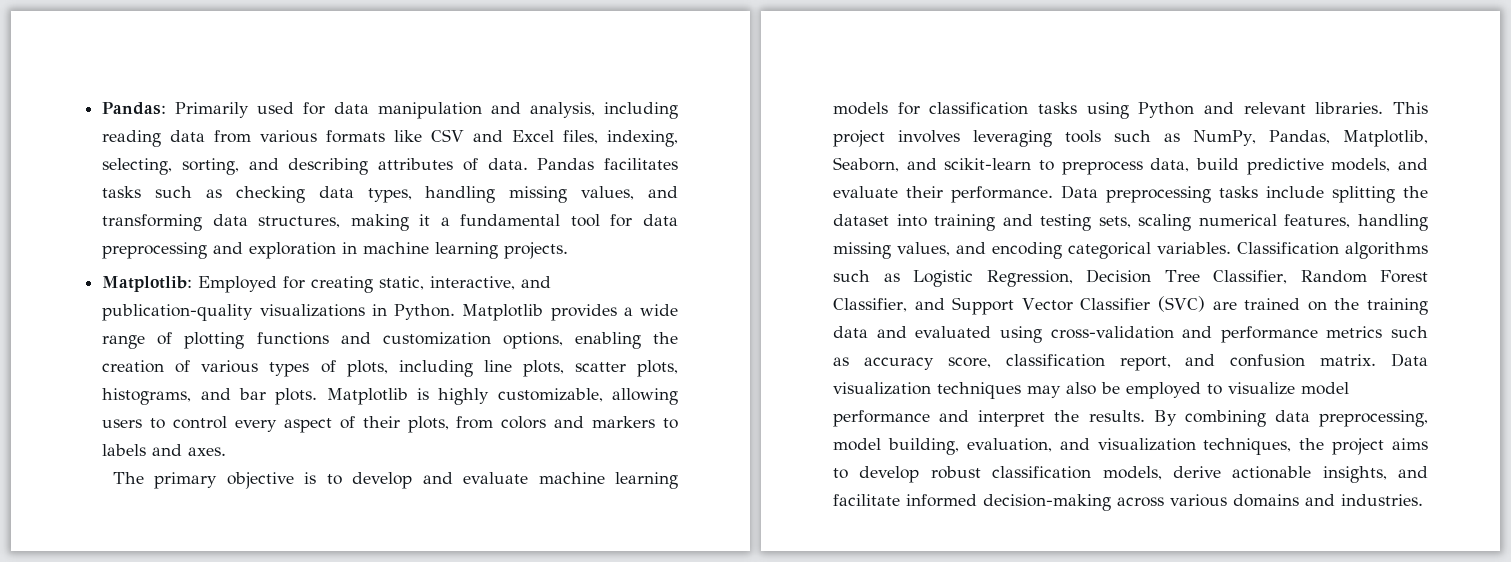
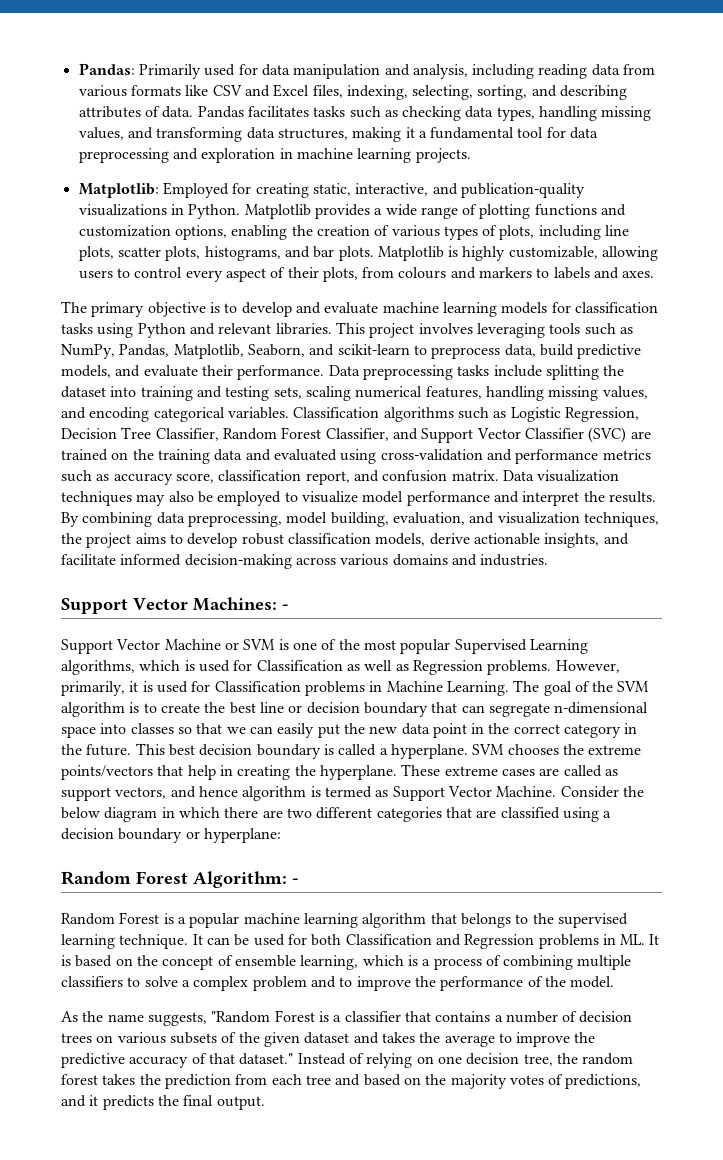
- Matplotlib is highly customizable, allowing users to control every aspect of their plots, from colors and markers to labels and axes.
+ Matplotlib is highly customizable, allowing users to control every aspect of their plots, from colours and markers to labels and axes.
+ Support Vector Machines: -
+ Support Vector Machine or SVM is one of the most popular Supervised Learning algorithms, which is used for Classification as well as Regression problems. However, primarily, it is used for Classification problems in Machine Learning. The goal of the SVM algorithm is to create the best line or decision boundary that can segregate n-dimensional space into classes so that we can easily put the new data point in the correct category in the future. This best decision boundary is called a hyperplane. SVM chooses the extreme points/vectors that help in creating the hyperplane. These extreme cases are called as support vectors, and hence algorithm is termed as Support Vector Machine. Consider the below diagram in which there are two different categories that are classified using a decision boundary or hyperplane:
+ Random Forest Algorithm: -
+ Random Forest is a popular machine learning algorithm that belongs to the supervised learning technique. It can be used for both Classification and Regression problems in ML. It is based on the concept of ensemble learning, which is a process of combining multiple classifiers to solve a complex problem and to improve the performance of the model.
+ As the name suggests, "Random Forest is a classifier that contains a number of decision trees on various subsets of the given dataset and takes the average to improve the predictive accuracy of that dataset." Instead of relying on one decision tree, the random forest takes the prediction from each tree and based on the majority votes of predictions, and it predicts the final output.

